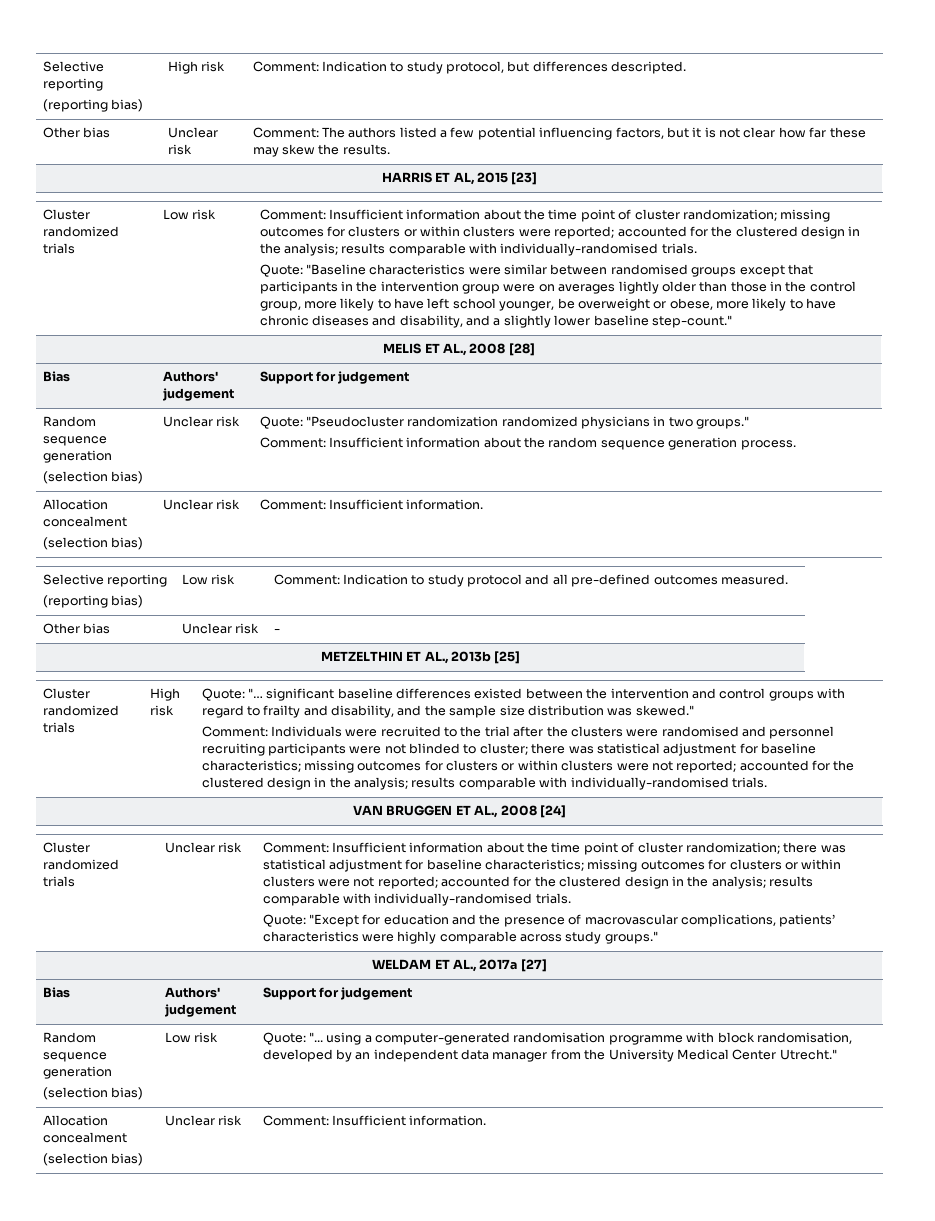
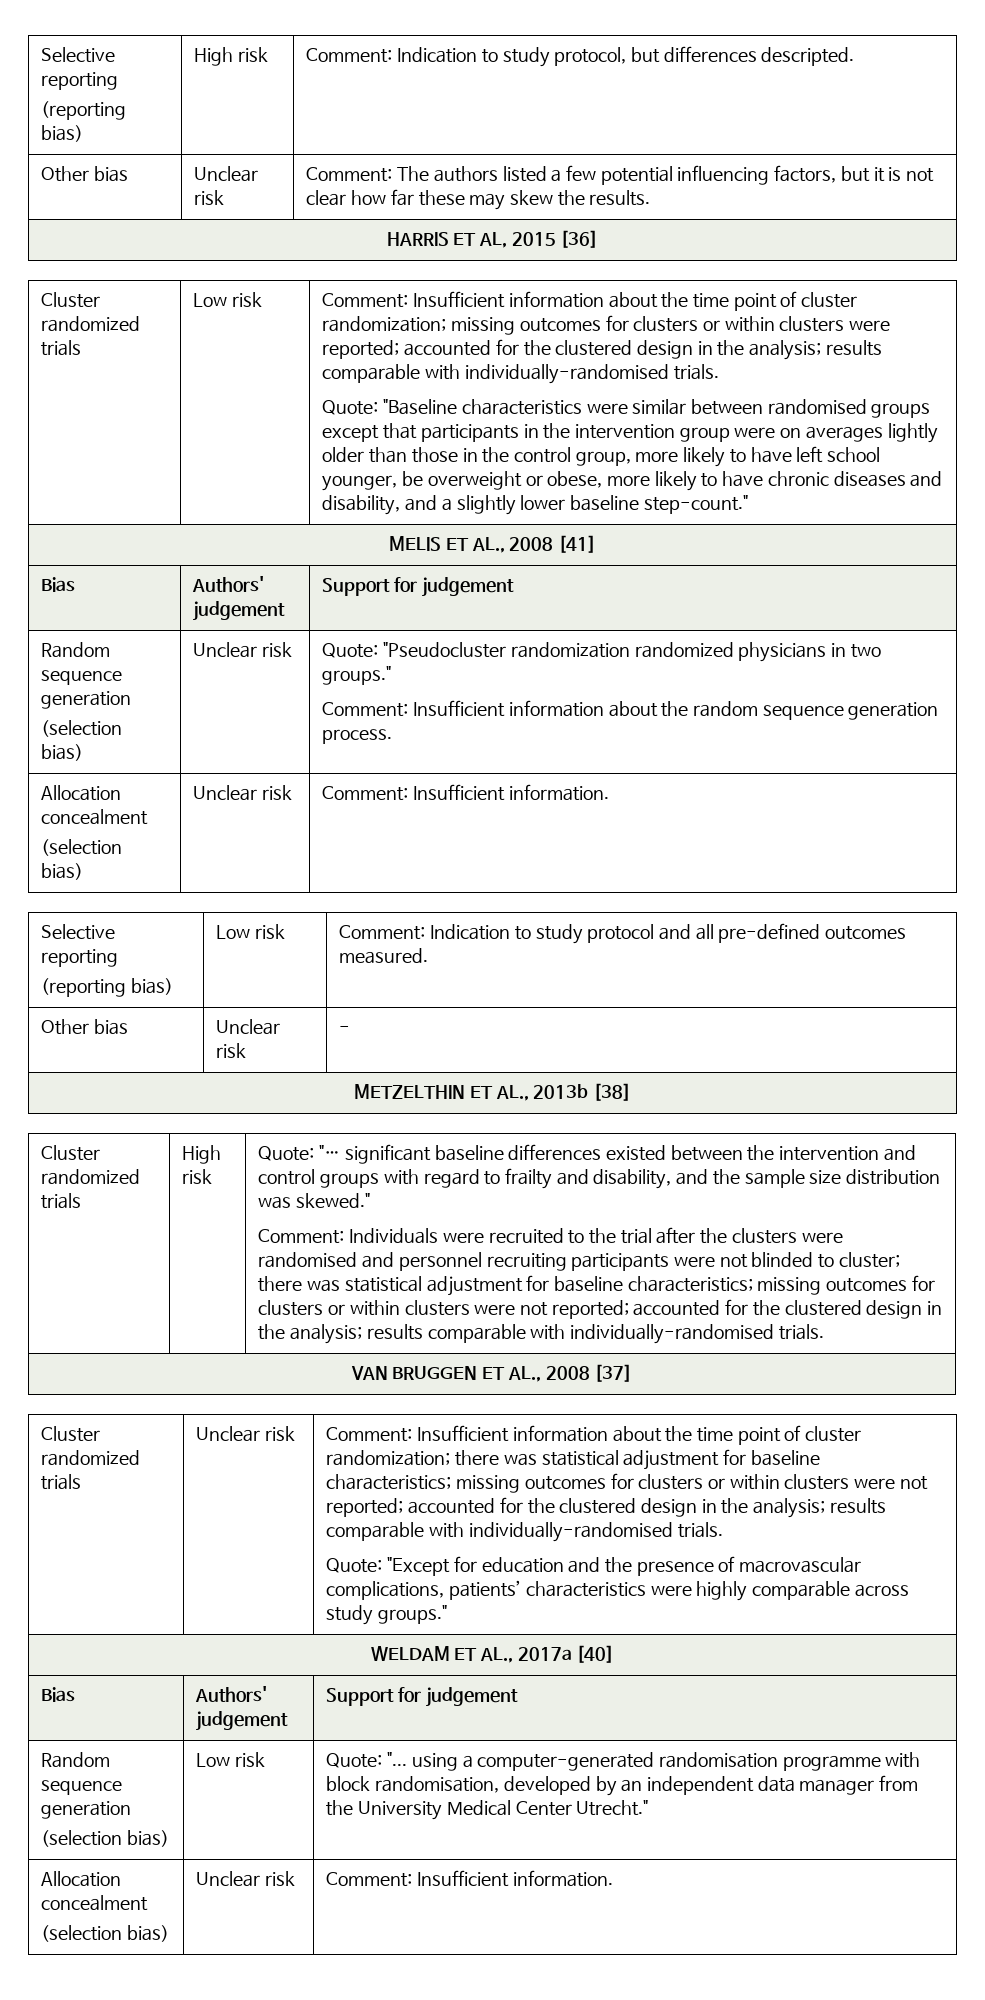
- HARRIS ET AL, 2015 [23]
+ HARRIS ET AL, 2015 [36]
- MELIS ET AL., 2008 [28]
+ MELIS ET AL., 2008 [41]
- METZELTHIN ET AL., 2013b [25]
+ METZELTHIN ET AL., 2013b [38]
- VAN BRUGGEN ET AL., 2008 [24]
+ VAN BRUGGEN ET AL., 2008 [37]
- WELDAM ET AL., 2017a [27]
+ WELDAM ET AL., 2017a [40]

